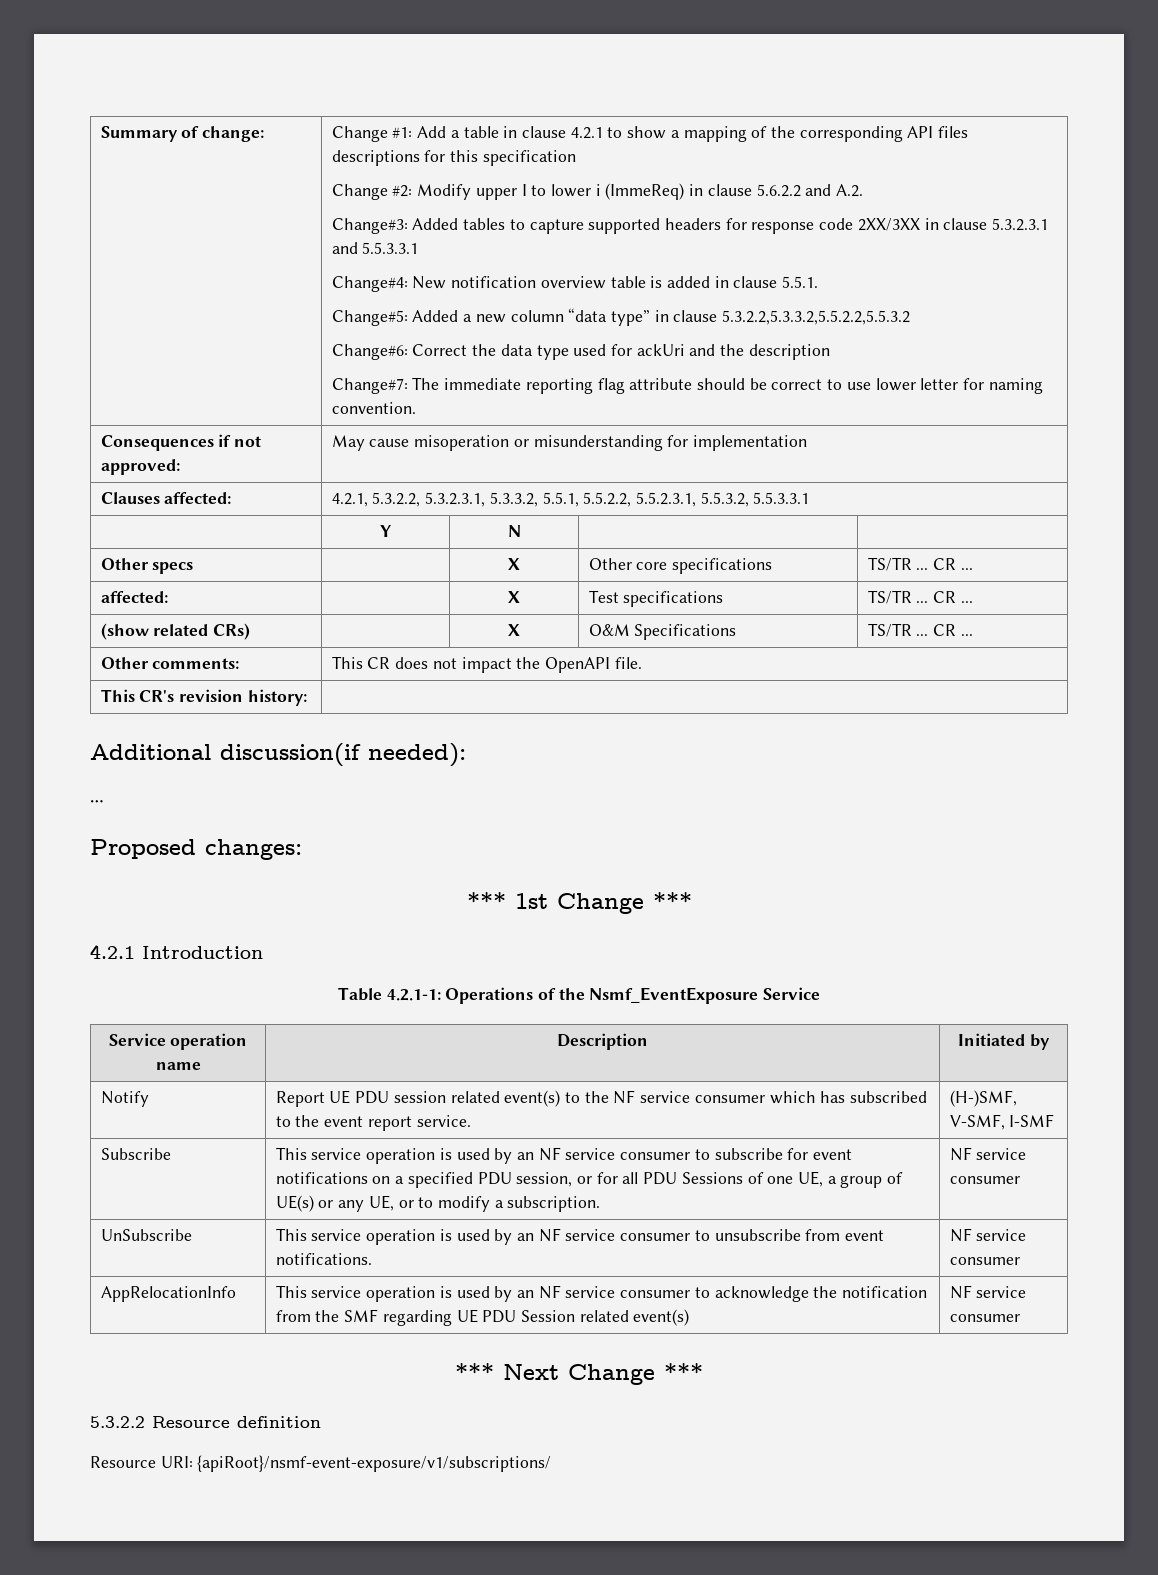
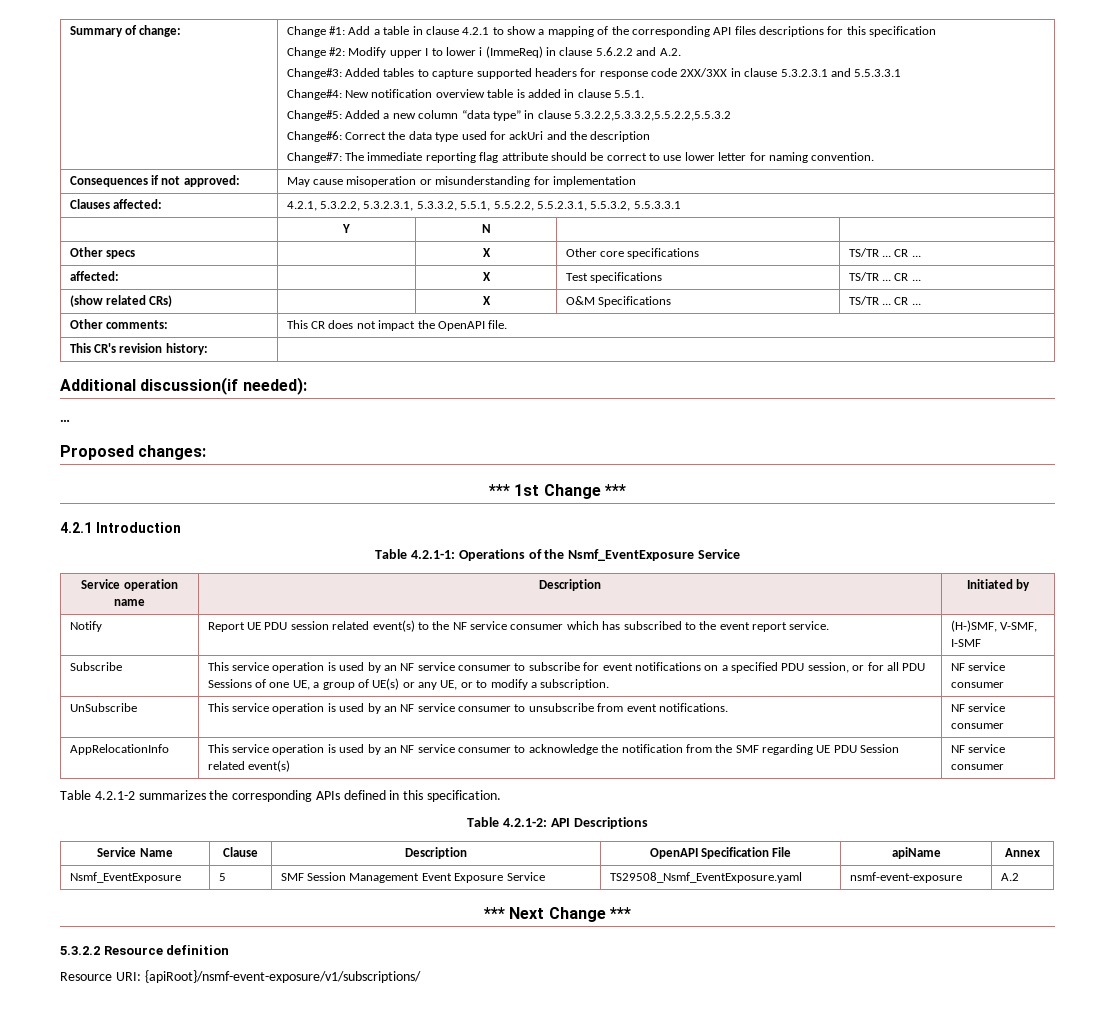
+ Table 4.2.1-2 summarizes the corresponding APIs defined in this specification.
+ Table 4.2.1-2: API Descriptions
+ Service Name | Clause | Description | OpenAPI Specification File | apiName | Annex
+ Nsmf_EventExposure | 5 | SMF Session Management Event Exposure Service | TS29508_Nsmf_EventExposure.yaml | nsmf-event-exposure | A.2

